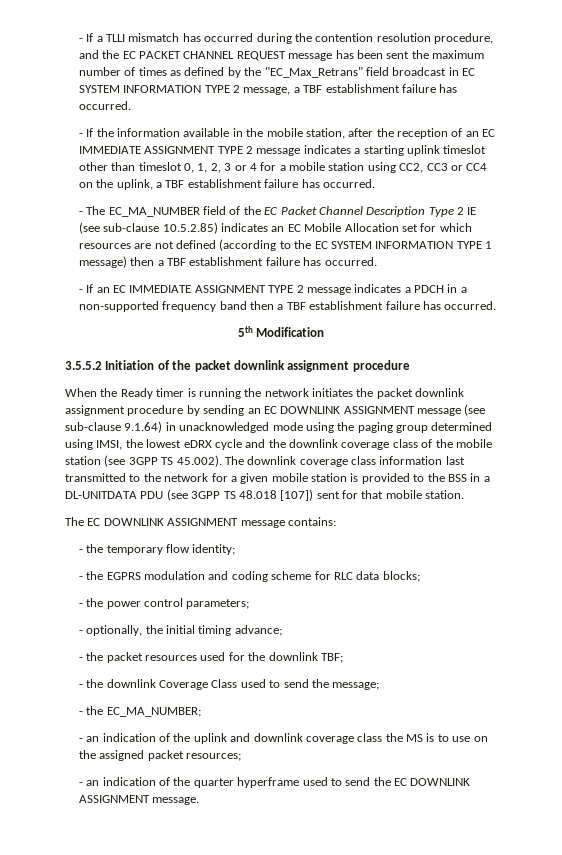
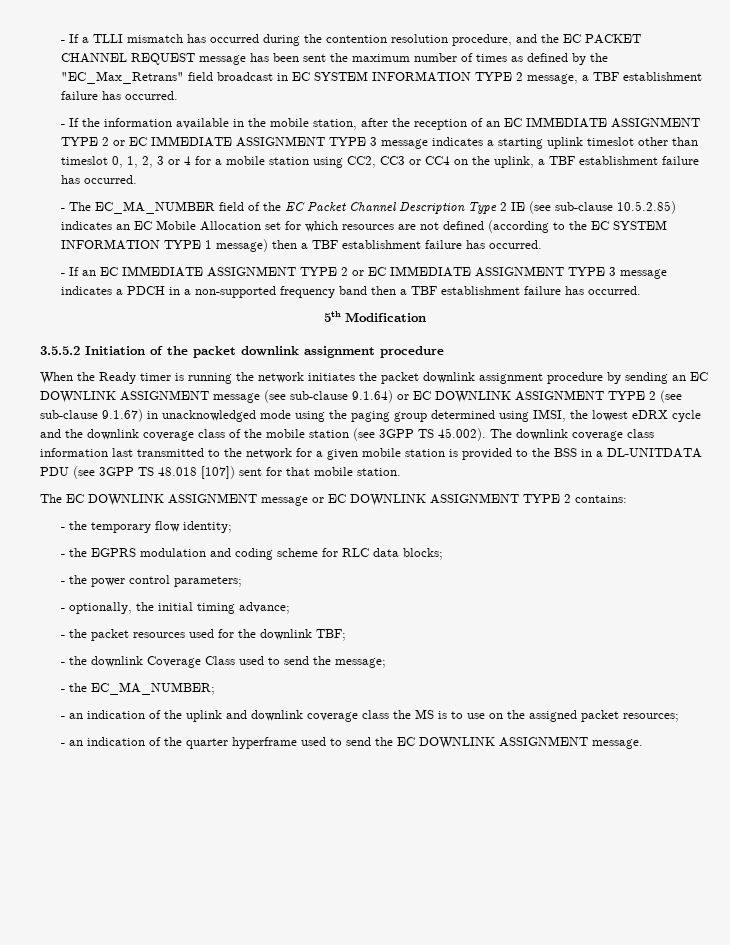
- - If the information available in the mobile station, after the reception of an EC IMMEDIATE ASSIGNMENT TYPE 2 message indicates a starting uplink timeslot other than timeslot 0, 1, 2, 3 or 4 for a mobile station using CC2, CC3 or CC4 on the uplink, a TBF establishment failure has occurred.
+ - If the information available in the mobile station, after the reception of an EC IMMEDIATE ASSIGNMENT TYPE 2 or EC IMMEDIATE ASSIGNMENT TYPE 3 message indicates a starting uplink timeslot other than timeslot 0, 1, 2, 3 or 4 for a mobile station using CC2, CC3 or CC4 on the uplink, a TBF establishment failure has occurred.
- - If an EC IMMEDIATE ASSIGNMENT TYPE 2 message indicates a PDCH in a non-supported frequency band then a TBF establishment failure has occurred.
+ - If an EC IMMEDIATE ASSIGNMENT TYPE 2 or EC IMMEDIATE ASSIGNMENT TYPE 3 message indicates a PDCH in a non-supported frequency band then a TBF establishment failure has occurred.
- When the Ready timer is running the network initiates the packet downlink assignment procedure by sending an EC DOWNLINK ASSIGNMENT message (see sub-clause 9.1.64) in unacknowledged mode using the paging group determined using IMSI, the lowest eDRX cycle and the downlink coverage class of the mobile station (see 3GPP TS 45.002). The downlink coverage class information last transmitted to the network for a given mobile station is provided to the BSS in a DL-UNITDATA PDU (see 3GPP TS 48.018 [107]) sent for that mobile station.
+ When the Ready timer is running the network initiates the packet downlink assignment procedure by sending an EC DOWNLINK ASSIGNMENT message (see sub-clause 9.1.64) or EC DOWNLINK ASSIGNMENT TYPE 2 (see sub-clause 9.1.67) in unacknowledged mode using the paging group determined using IMSI, the lowest eDRX cycle and the downlink coverage class of the mobile station (see 3GPP TS 45.002). The downlink coverage class information last transmitted to the network for a given mobile station is provided to the BSS in a DL-UNITDATA PDU (see 3GPP TS 48.018 [107]) sent for that mobile station.
- The EC DOWNLINK ASSIGNMENT message contains:
+ The EC DOWNLINK ASSIGNMENT message or EC DOWNLINK ASSIGNMENT TYPE 2 contains:

